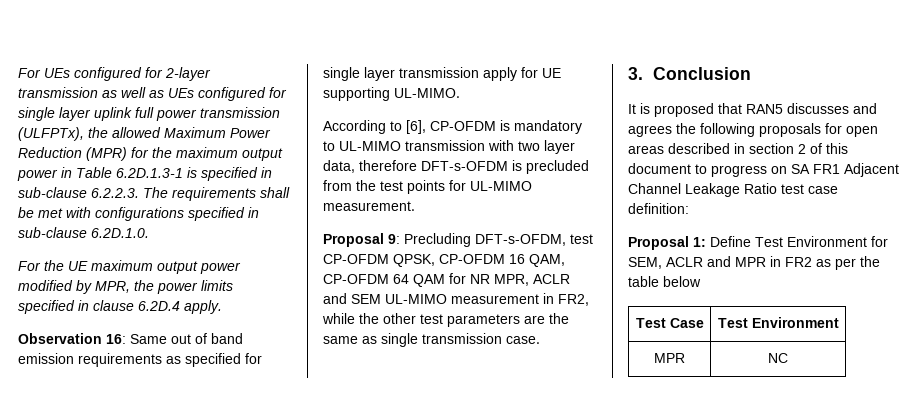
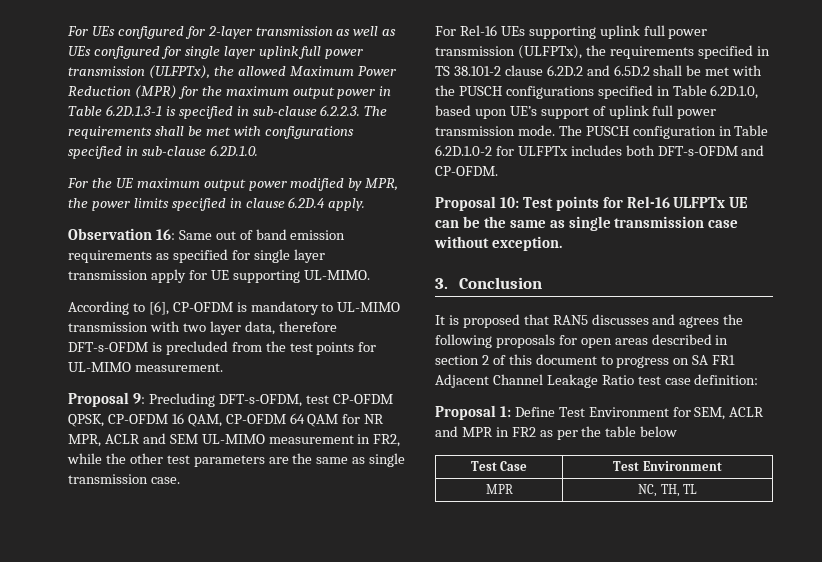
+ For Rel-16 UEs supporting uplink full power transmission (ULFPTx), the requirements specified in TS 38.101-2 clause 6.2D.2 and 6.5D.2 shall be met with the PUSCH configurations specified in Table 6.2D.1.0, based upon UE’s support of uplink full power transmission mode. The PUSCH configuration in Table 6.2D.1.0-2 for ULFPTx includes both DFT-s-OFDM and CP-OFDM.
+ Proposal 10: Test points for Rel-16 ULFPTx UE can be the same as single transmission case without exception.
- MPR | NC
+ MPR | NC, TH, TL

